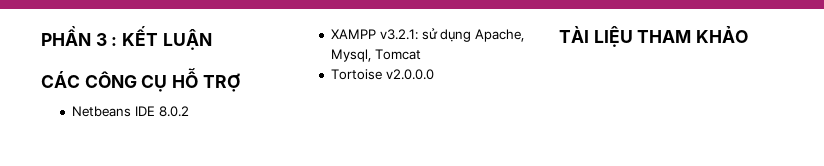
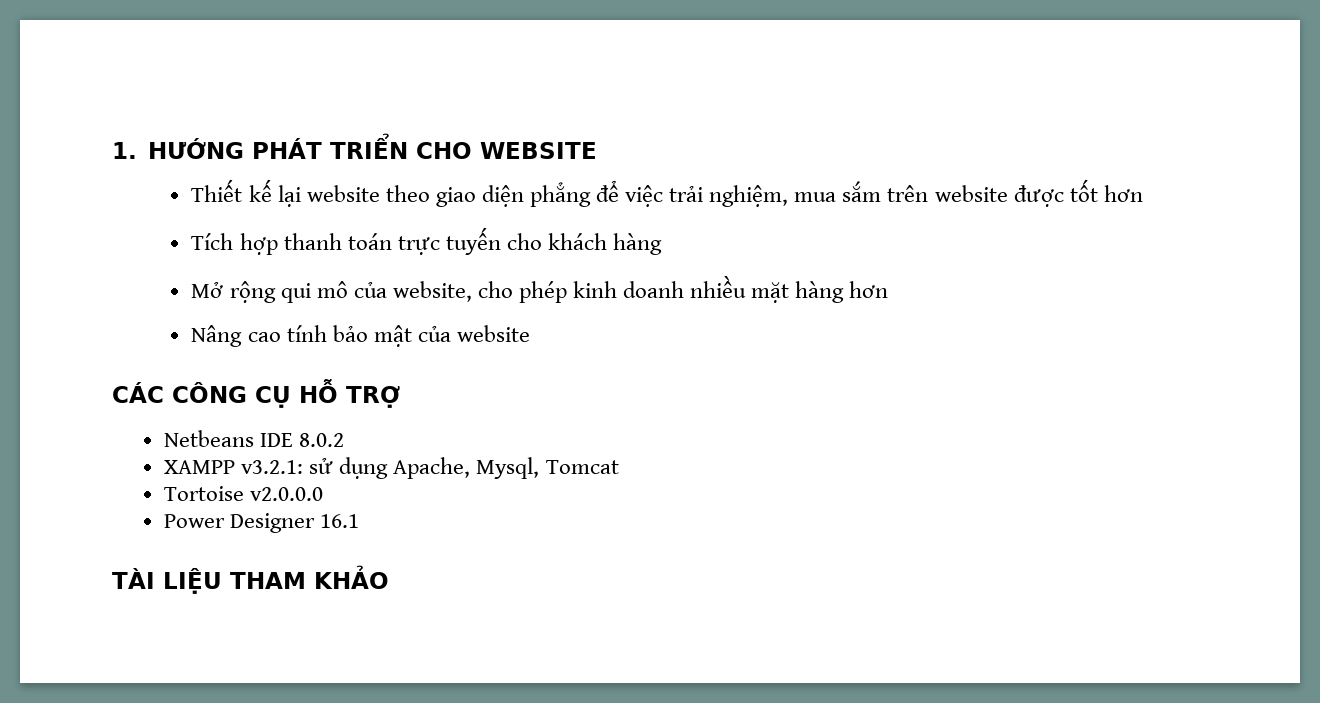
- PHẦN 3 : KẾT LUẬN
+ 1. HƯỚNG PHÁT TRIỂN CHO WEBSITE
+ Thiết kế lại website theo giao diện phẳng để việc trải nghiệm, mua sắm trên website được tốt hơn
+ Tích hợp thanh toán trực tuyến cho khách hàng
+ Mở rộng qui mô của website, cho phép kinh doanh nhiều mặt hàng hơn
+ Nâng cao tính bảo mật của website
+ Power Designer 16.1

